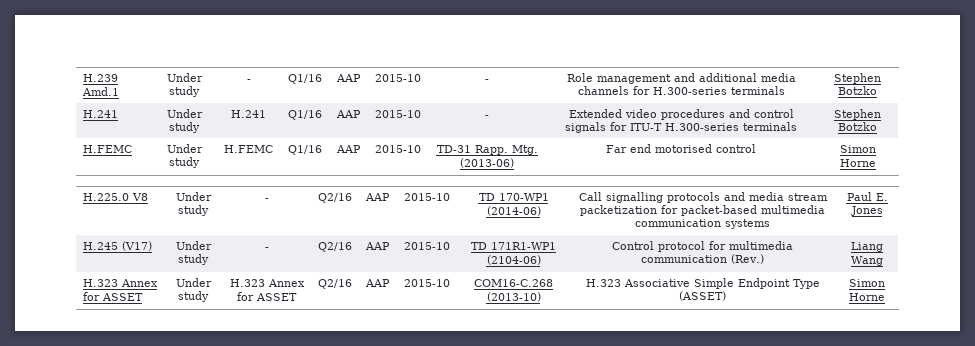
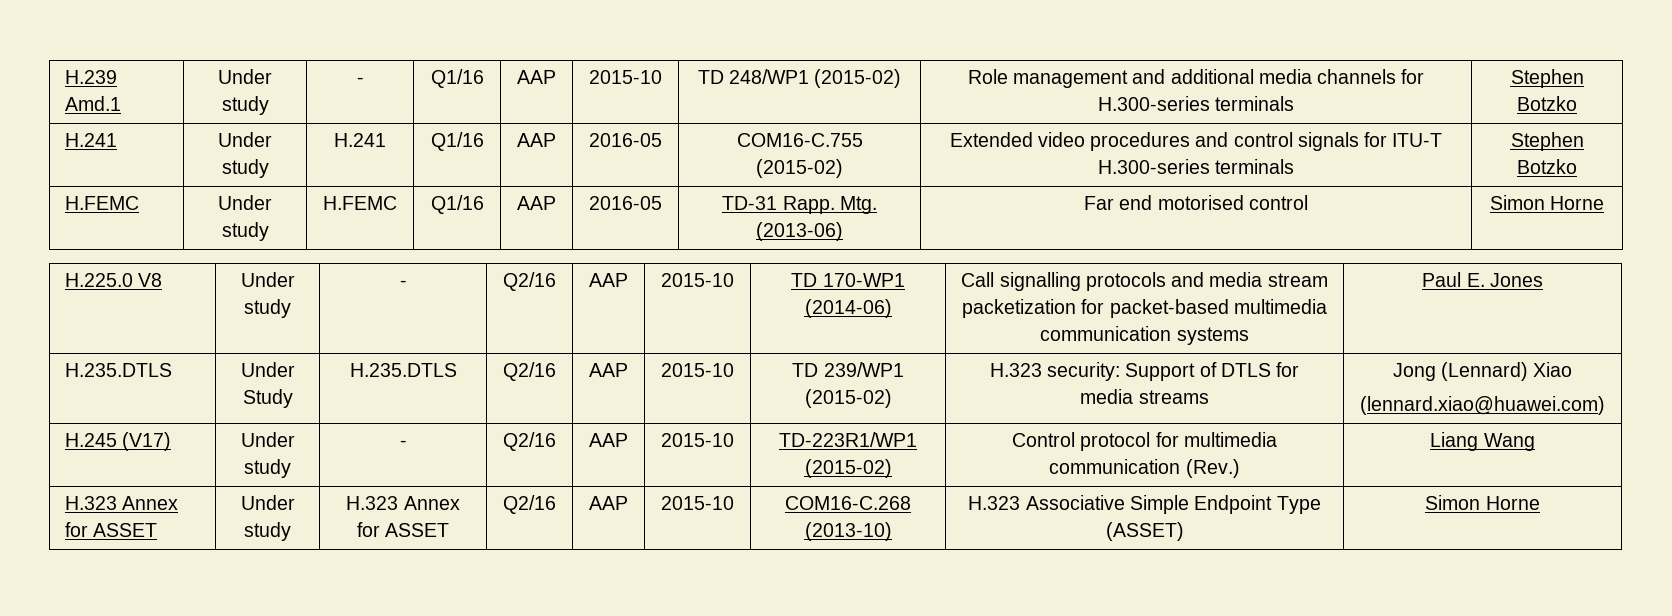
- H.239 Amd.1 | Under study | - | Q1/16 | AAP | 2015-10 | - | Role management and additional media channels for H.300-series terminals | Stephen Botzko
+ H.239 Amd.1 | Under study | - | Q1/16 | AAP | 2015-10 | TD 248/WP1 (2015-02) | Role management and additional media channels for H.300-series terminals | Stephen Botzko
- H.241 | Under study | H.241 | Q1/16 | AAP | 2015-10 | - | Extended video procedures and control signals for ITU-T H.300-series terminals | Stephen Botzko
+ H.241 | Under study | H.241 | Q1/16 | AAP | 2016-05 | COM16-C.755 (2015-02) | Extended video procedures and control signals for ITU-T H.300-series terminals | Stephen Botzko
- H.FEMC | Under study | H.FEMC | Q1/16 | AAP | 2015-10 | TD-31 Rapp. Mtg. (2013-06) | Far end motorised control | Simon Horne
+ H.FEMC | Under study | H.FEMC | Q1/16 | AAP | 2016-05 | TD-31 Rapp. Mtg. (2013-06) | Far end motorised control | Simon Horne
+ H.235.DTLS | Under Study | H.235.DTLS | Q2/16 | AAP | 2015-10 | TD 239/WP1 (2015-02) | H.323 security: Support of DTLS for media streams | Jong (Lennard) Xiao
+ (lennard.xiao@huawei.com)
- H.245 (V17) | Under study | - | Q2/16 | AAP | 2015-10 | TD 171R1-WP1 (2104-06) | Control protocol for multimedia communication (Rev.) | Liang Wang
+ H.245 (V17) | Under study | - | Q2/16 | AAP | 2015-10 | TD-223R1/WP1 (2015-02) | Control protocol for multimedia communication (Rev.) | Liang Wang

